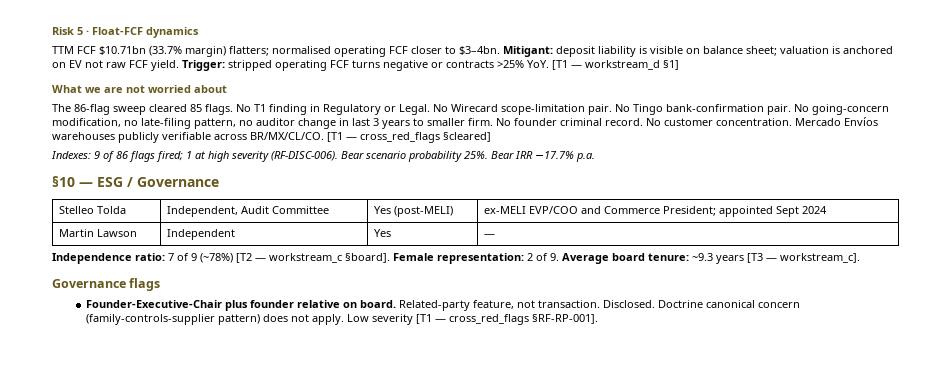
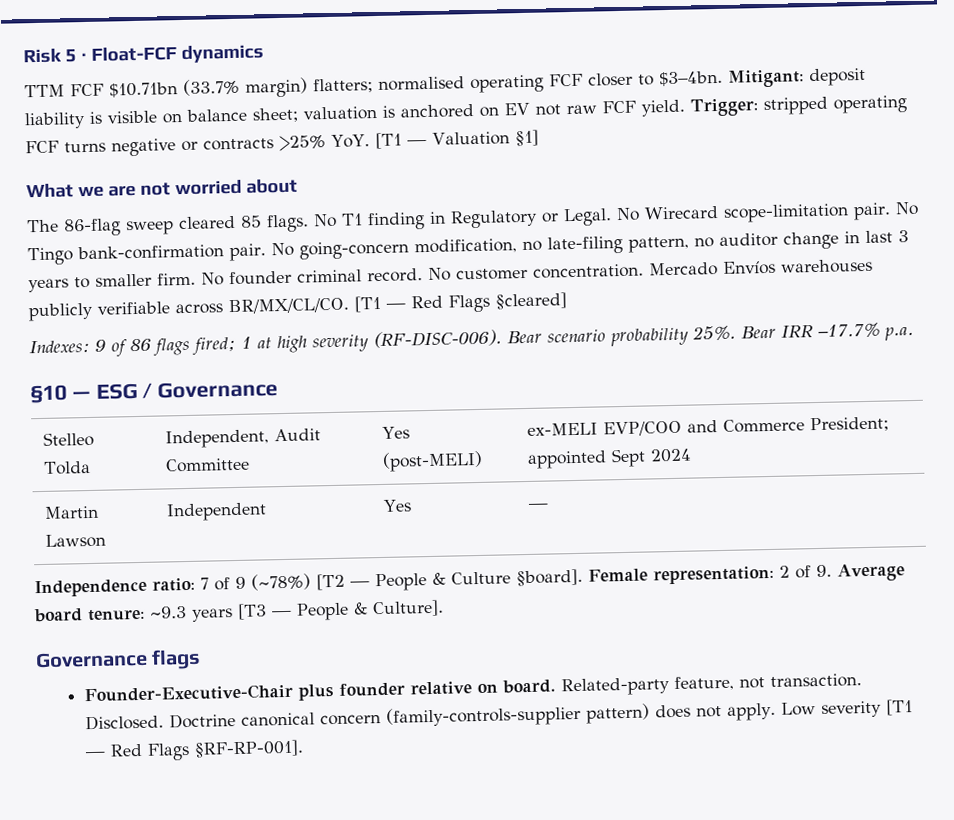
- Trigger: stripped operating FCF turns negative or contracts >25% YoY. [T1 — workstream_d §1]
+ Trigger: stripped operating FCF turns negative or contracts >25% YoY. [T1 — Valuation §1]
- [T1 — cross_red_flags §cleared]
+ [T1 — Red Flags §cleared]
- Independence ratio: 7 of 9 (~78%) [T2 — workstream_c §board].
+ Independence ratio: 7 of 9 (~78%) [T2 — People & Culture §board].
- Female representation: 2 of 9. Average board tenure: ~9.3 years [T3 — workstream_c].
+ Female representation: 2 of 9. Average board tenure: ~9.3 years [T3 — People & Culture].
- Low severity [T1 — cross_red_flags §RF-RP-001].
+ Low severity [T1 — Red Flags §RF-RP-001].

